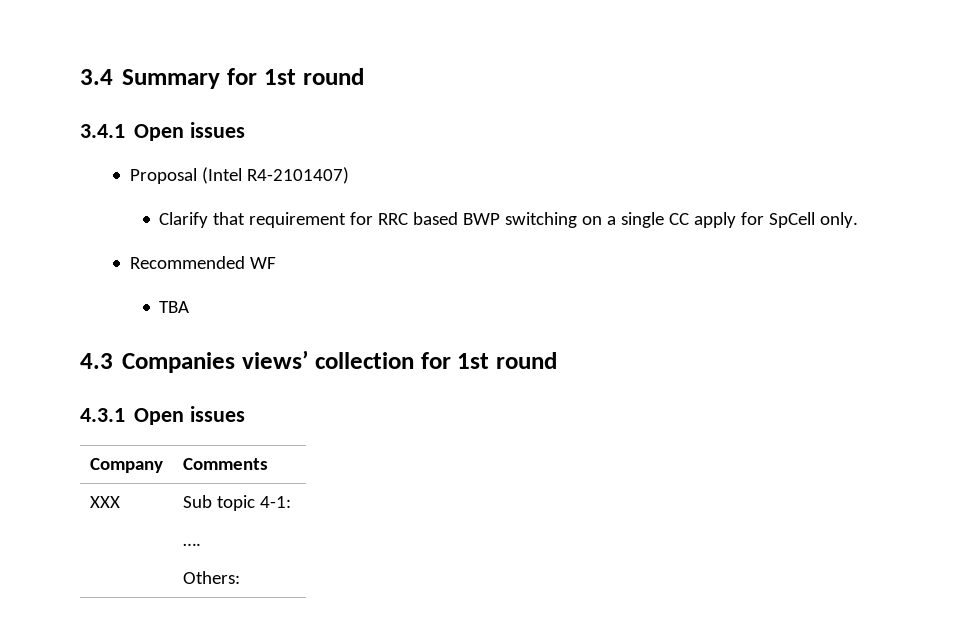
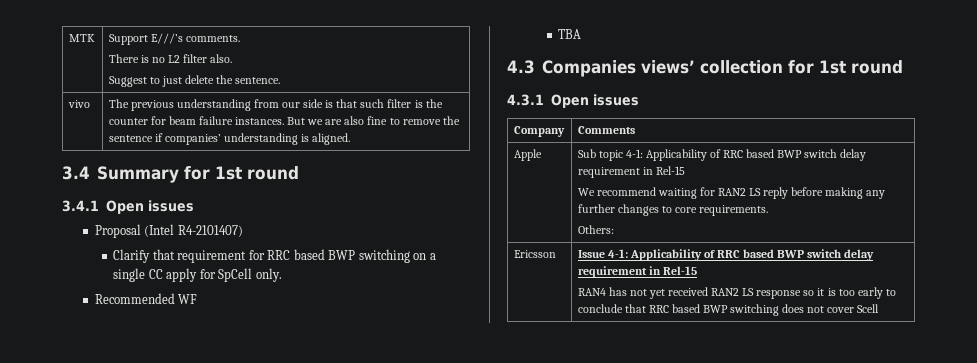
+ MTK | Support E///’s comments.
+ There is no L2 filter also.
+ Suggest to just delete the sentence.
+ vivo | The previous understanding from our side is that such filter is the counter for beam failure instances. But we are also fine to remove the sentence if companies’ understanding is aligned.
- XXX | Sub topic 4-1:
- ….
+ Apple | Sub topic 4-1: Applicability of RRC based BWP switch delay requirement in Rel-15
+ We recommend waiting for RAN2 LS reply before making any further changes to core requirements.
  Others:
+ Ericsson | Issue 4-1: Applicability of RRC based BWP switch delay requirement in Rel-15
+ RAN4 has not yet received RAN2 LS response so it is too early to conclude that RRC based BWP switching does not cover Scell

